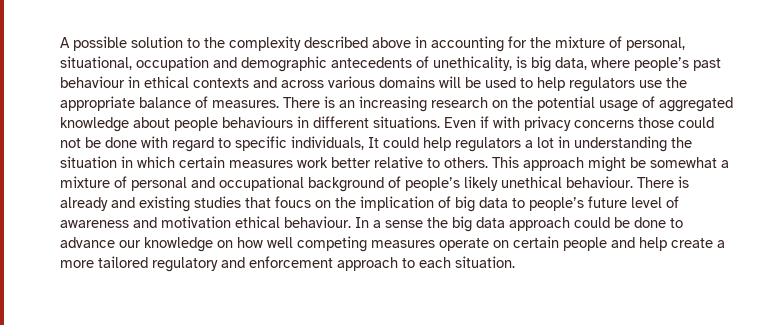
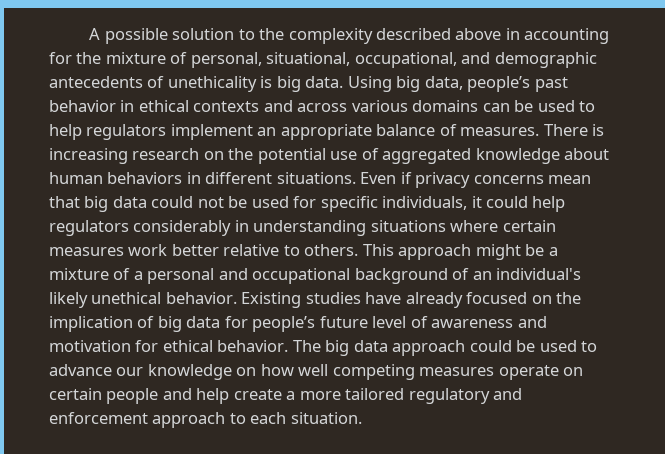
- A possible solution to the complexity described above in accounting for the mixture of personal, situational, occupation and demographic antecedents of unethicality, is big data, where people’s past behaviour in ethical contexts and across various domains will be used to help regulators use the appropriate balance of measures.
+ A possible solution to the complexity described above in accounting for the mixture of personal, situational, occupational, and demographic antecedents of unethicality is big data. Using big data, people’s past behavior in ethical contexts and across various domains can be used to help regulators implement an appropriate balance of measures.
- There is an increasing research on the potential usage of aggregated knowledge about people behaviours in different situations.
+ There is increasing research on the potential use of aggregated knowledge about human behaviors in different situations.
- Even if with privacy concerns those could not be done with regard to specific individuals, It could help regulators a lot in understanding the situation in which certain measures work better relative to others.
+ Even if privacy concerns mean that big data could not be used for specific individuals, it could help regulators considerably in understanding situations where certain measures work better relative to others.
- This approach might be somewhat a mixture of personal and occupational background of people’s likely unethical behaviour. There is already and existing studies that foucs on the implication of big data to people’s future level of awareness and motivation ethical behaviour. In a sense the big data approach could be done to advance our knowledge on how well competing measures operate on certain people and help create a more tailored regulatory and enforcement approach to each situation.
+ This approach might be a mixture of a personal and occupational background of an individual's likely unethical behavior. Existing studies have already focused on the implication of big data for people’s future level of awareness and motivation for ethical behavior. The big data approach could be used to advance our knowledge on how well competing measures operate on certain people and help create a more tailored regulatory and enforcement approach to each situation.

